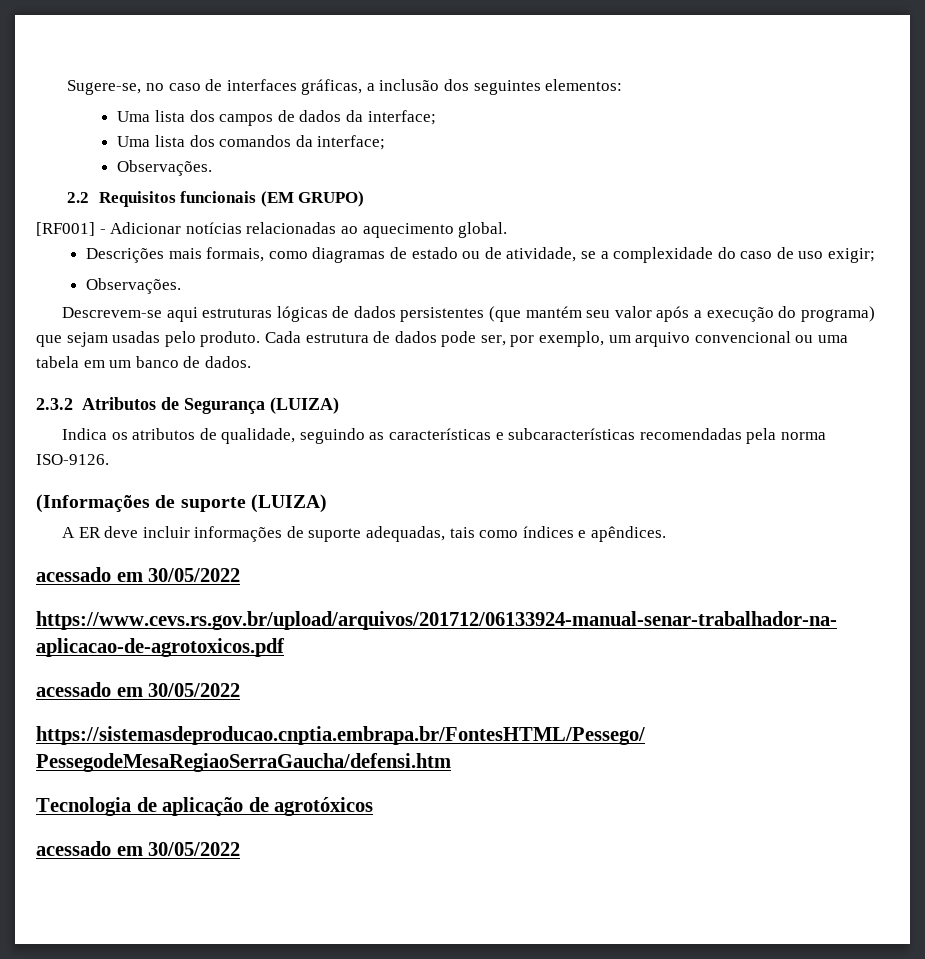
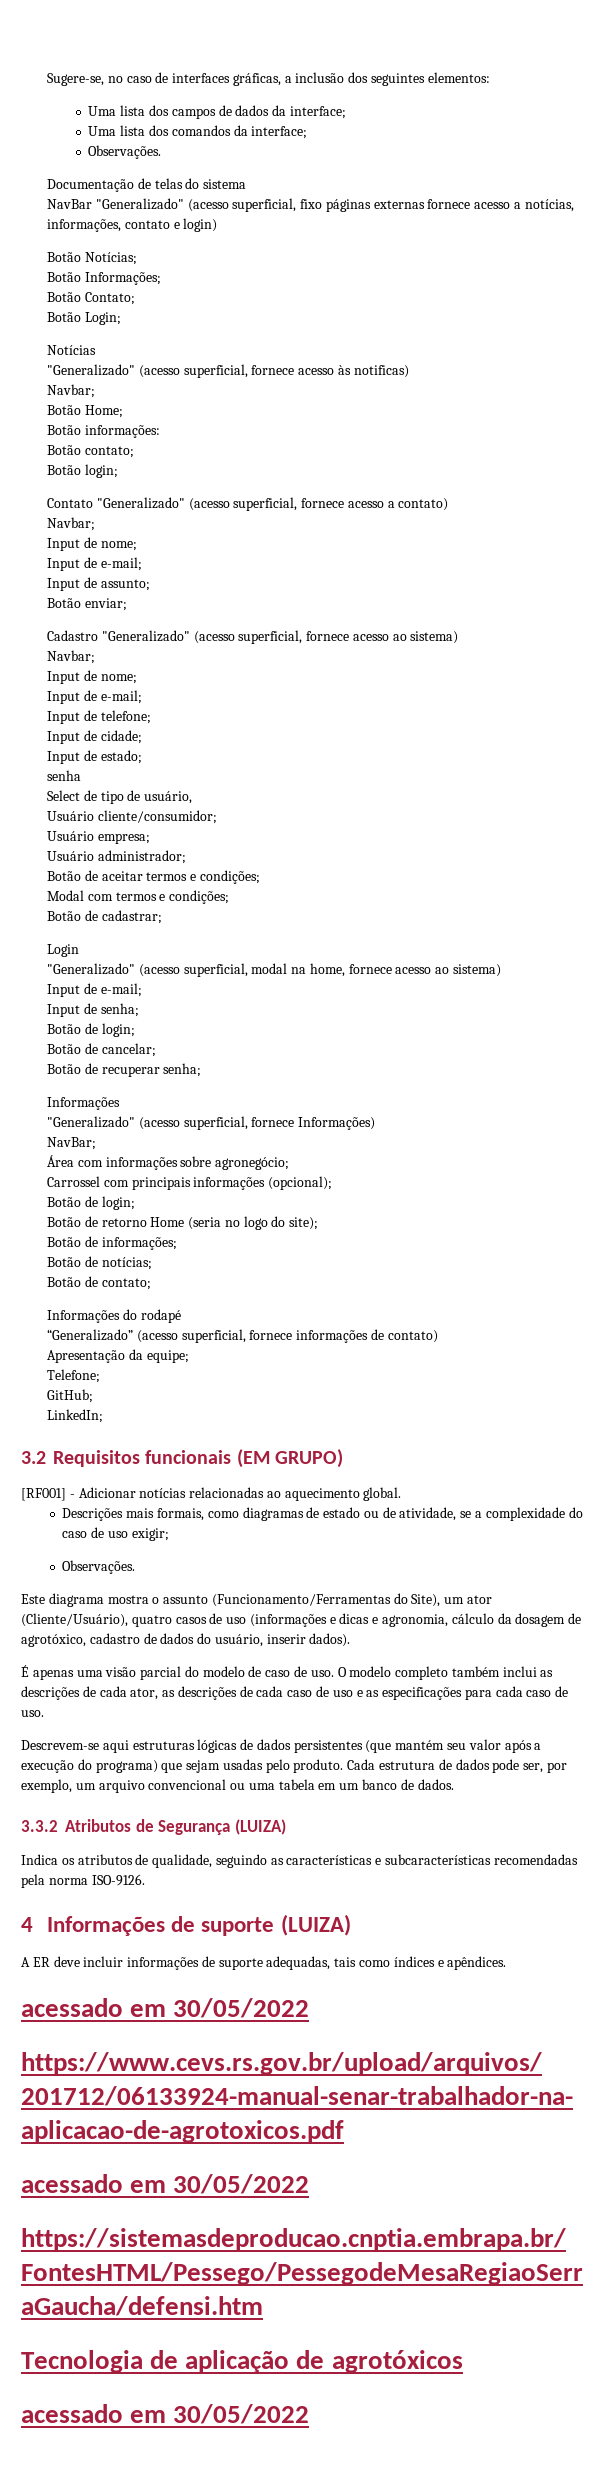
- 2.2 Requisitos funcionais (EM GRUPO)
+ Documentação de telas do sistema
+ NavBar "Generalizado" (acesso superficial, fixo páginas externas fornece acesso a notícias, informações, contato e login)
+ Botão Notícias;
+ Botão Informações;
+ Botão Contato;
+ Botão Login;
+ Notícias
+ "Generalizado" (acesso superficial, fornece acesso às notificas)
+ Navbar;
+ Botão Home;
+ Botão informações:
+ Botão contato;
+ Botão login;
+ Contato "Generalizado" (acesso superficial, fornece acesso a contato)
+ Navbar;
+ Input de nome;
+ Input de e-mail;
+ Input de assunto;
+ Botão enviar;
+ Cadastro "Generalizado" (acesso superficial, fornece acesso ao sistema)
+ Navbar;
+ Input de nome;
+ Input de e-mail;
+ Input de telefone;
+ Input de cidade;
+ Input de estado;
+ senha
+ Select de tipo de usuário,
+ Usuário cliente/consumidor;
+ Usuário empresa;
+ Usuário administrador;
+ Botão de aceitar termos e condições;
+ Modal com termos e condições;
+ Botão de cadastrar;
+ Login
+ "Generalizado" (acesso superficial, modal na home, fornece acesso ao sistema)
+ Input de e-mail;
+ Input de senha;
+ Botão de login;
+ Botão de cancelar;
+ Botão de recuperar senha;
+ Informações
+ "Generalizado" (acesso superficial, fornece Informações)
+ NavBar;
+ Área com informações sobre agronegócio;
+ Carrossel com principais informações (opcional);
+ Botão de login;
+ Botão de retorno Home (seria no logo do site);
+ Botão de informações;
+ Botão de notícias;
+ Botão de contato;
+ Informações do rodapé
+ “Generalizado” (acesso superficial, fornece informações de contato)
+ Apresentação da equipe;
+ Telefone;
+ GitHub;
+ LinkedIn;
+ 3.2 Requisitos funcionais (EM GRUPO)
+ Este diagrama mostra o assunto (Funcionamento/Ferramentas do Site), um ator (Cliente/Usuário), quatro casos de uso (informações e dicas e agronomia, cálculo da dosagem de agrotóxico, cadastro de dados do usuário, inserir dados).
+ É apenas uma visão parcial do modelo de caso de uso. O modelo completo também inclui as descrições de cada ator, as descrições de cada caso de uso e as especificações para cada caso de uso.
- 2.3.2 Atributos de Segurança (LUIZA)
+ 3.3.2 Atributos de Segurança (LUIZA)
- (Informações de suporte (LUIZA)
+ 4 Informações de suporte (LUIZA)

